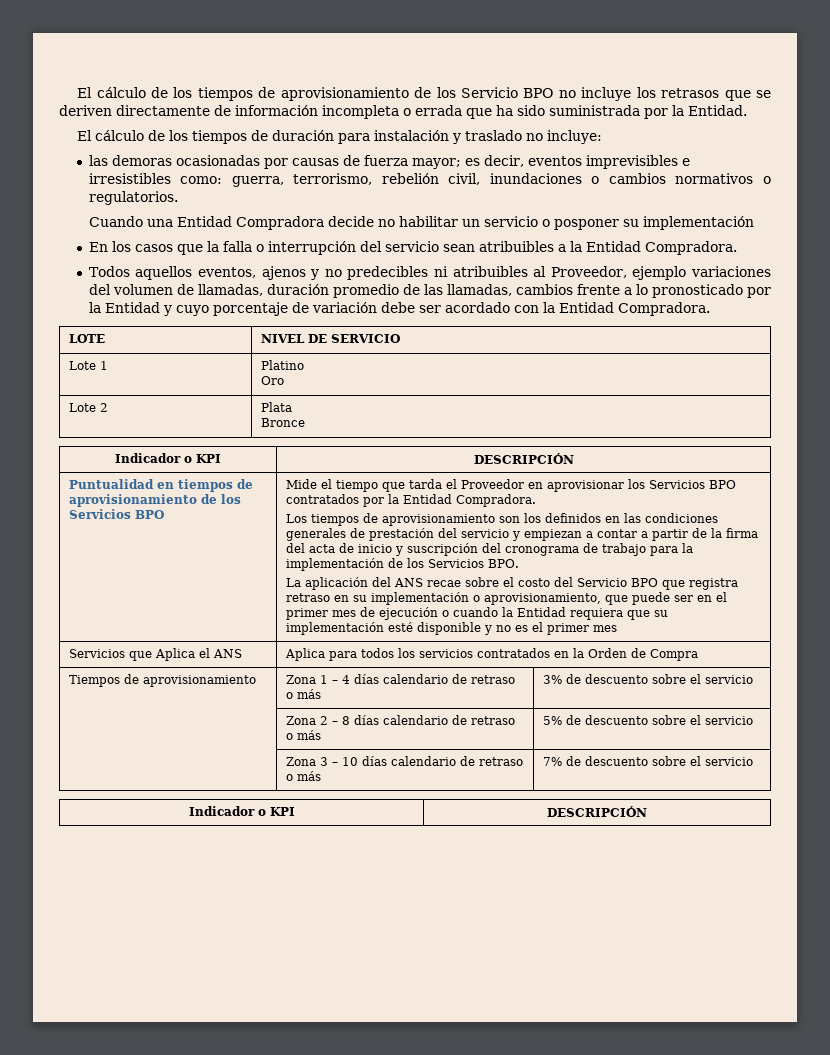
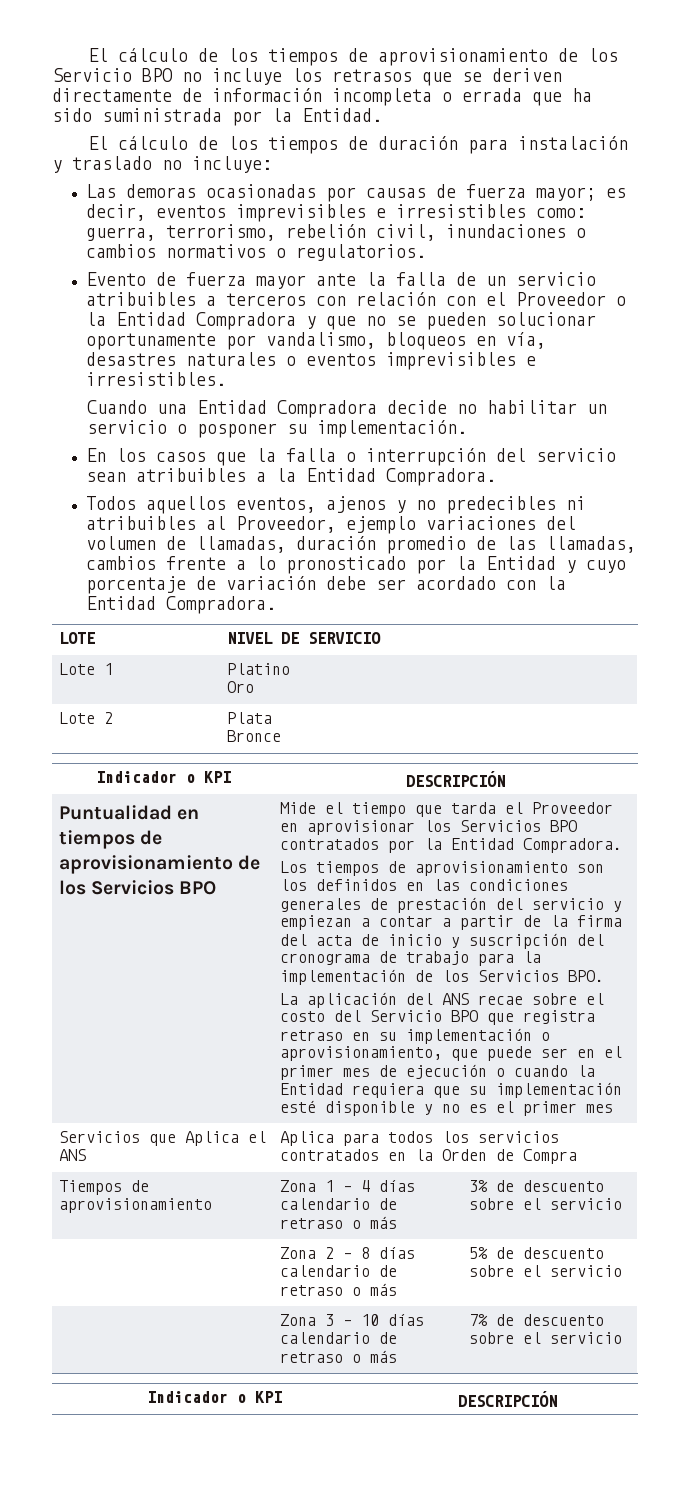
- las demoras ocasionadas por causas de fuerza mayor; es decir, eventos imprevisibles e irresistibles como: guerra, terrorismo, rebelión civil, inundaciones o cambios normativos o regulatorios.
+ Las demoras ocasionadas por causas de fuerza mayor; es decir, eventos imprevisibles e irresistibles como: guerra, terrorismo, rebelión civil, inundaciones o cambios normativos o regulatorios.
+ Evento de fuerza mayor ante la falla de un servicio atribuibles a terceros con relación con el Proveedor o la Entidad Compradora y que no se pueden solucionar oportunamente por vandalismo, bloqueos en vía, desastres naturales o eventos imprevisibles e irresistibles.
- Cuando una Entidad Compradora decide no habilitar un servicio o posponer su implementación
+ Cuando una Entidad Compradora decide no habilitar un servicio o posponer su implementación.

